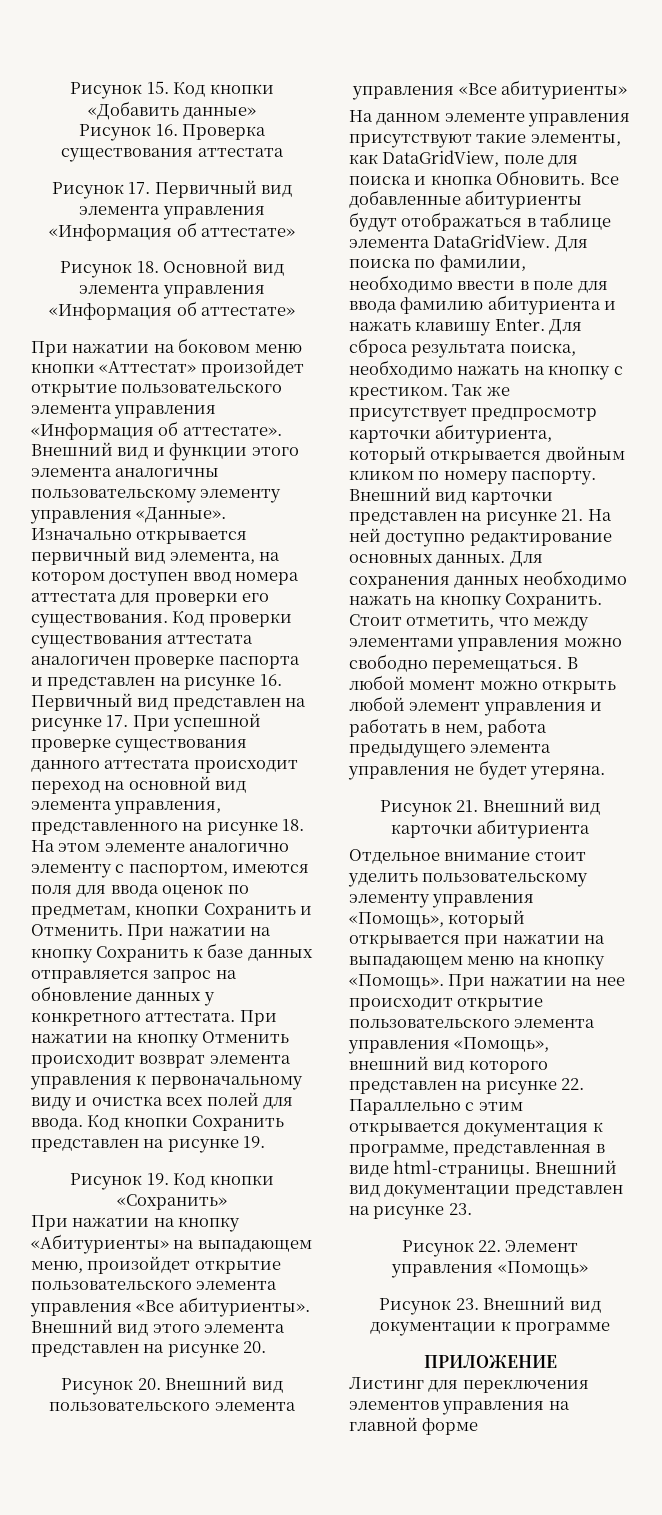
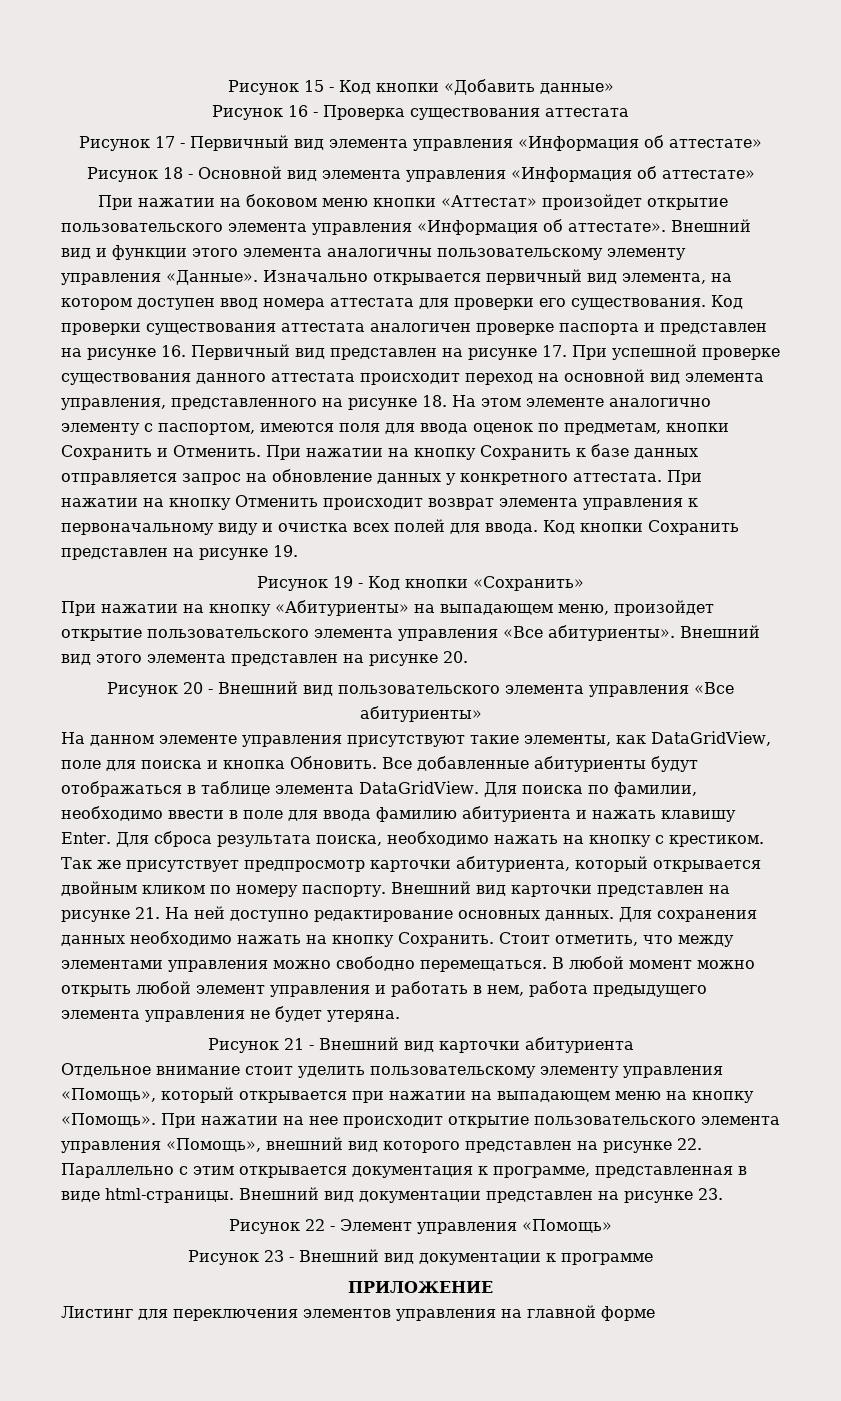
- Рисунок 15. Код кнопки «Добавить данные»
+ Рисунок 15 - Код кнопки «Добавить данные»
- Рисунок 16. Проверка существования аттестата
+ Рисунок 16 - Проверка существования аттестата
- Рисунок 17. Первичный вид элемента управления «Информация об аттестате»
+ Рисунок 17 - Первичный вид элемента управления «Информация об аттестате»
- Рисунок 18. Основной вид элемента управления «Информация об аттестате»
+ Рисунок 18 - Основной вид элемента управления «Информация об аттестате»
- Рисунок 19. Код кнопки «Сохранить»
+ Рисунок 19 - Код кнопки «Сохранить»
- Рисунок 20. Внешний вид пользовательского элемента управления «Все абитуриенты»
+ Рисунок 20 - Внешний вид пользовательского элемента управления «Все абитуриенты»
- Рисунок 21. Внешний вид карточки абитуриента
+ Рисунок 21 - Внешний вид карточки абитуриента
- Рисунок 22. Элемент управления «Помощь»
+ Рисунок 22 - Элемент управления «Помощь»
- Рисунок 23. Внешний вид документации к программе
+ Рисунок 23 - Внешний вид документации к программе

